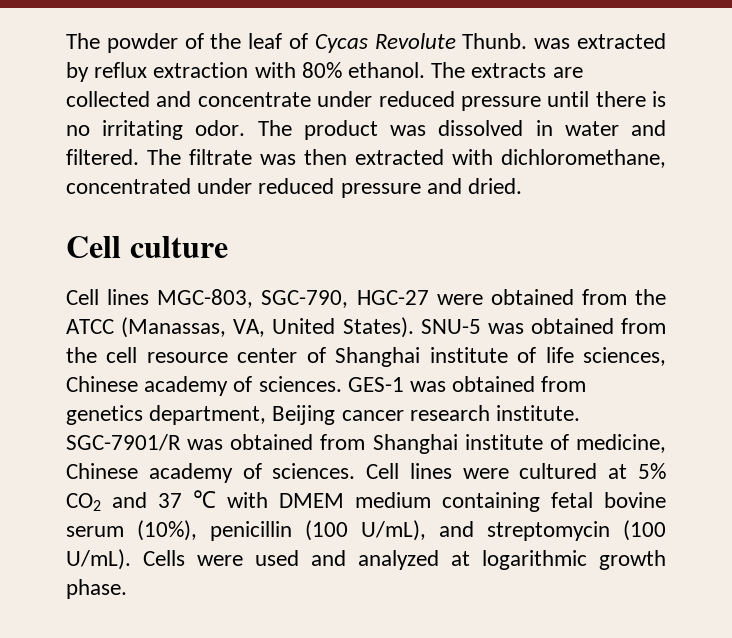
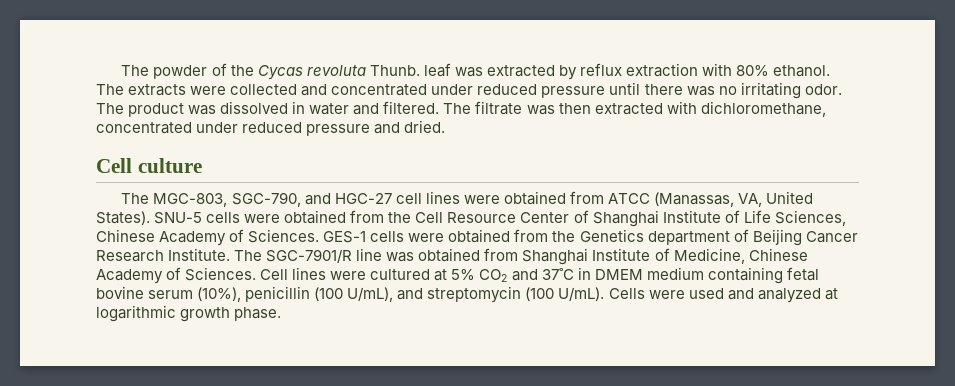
- The powder of the leaf of Cycas Revolute Thunb. was extracted by reflux extraction with 80% ethanol.
+ The powder of the Cycas revoluta Thunb. leaf was extracted by reflux extraction with 80% ethanol.
- The extracts are collected and concentrate under reduced pressure until there is no irritating odor.
+ The extracts were collected and concentrated under reduced pressure until there was no irritating odor.
- Cell lines MGC-803, SGC-790, HGC-27 were obtained from the ATCC (Manassas, VA, United States).
+ The MGC-803, SGC-790, and HGC-27 cell lines were obtained from ATCC (Manassas, VA, United States).
- SNU-5 was obtained from the cell resource center of Shanghai institute of life sciences, Chinese academy of sciences. GES-1 was obtained from genetics department, Beijing cancer research institute. SGC-7901/R was obtained from Shanghai institute of medicine, Chinese academy of sciences.
+ SNU-5 cells were obtained from the Cell Resource Center of Shanghai Institute of Life Sciences, Chinese Academy of Sciences. GES-1 cells were obtained from the Genetics department of Beijing Cancer Research Institute. The SGC-7901/R line was obtained from Shanghai Institute of Medicine, Chinese Academy of Sciences.
- Cell lines were cultured at 5% CO2 and 37 ℃ with DMEM medium containing fetal bovine serum (10%), penicillin (100 U/mL), and streptomycin (100 U/mL).
+ Cell lines were cultured at 5% CO2 and 37˚C in DMEM medium containing fetal bovine serum (10%), penicillin (100 U/mL), and streptomycin (100 U/mL).

